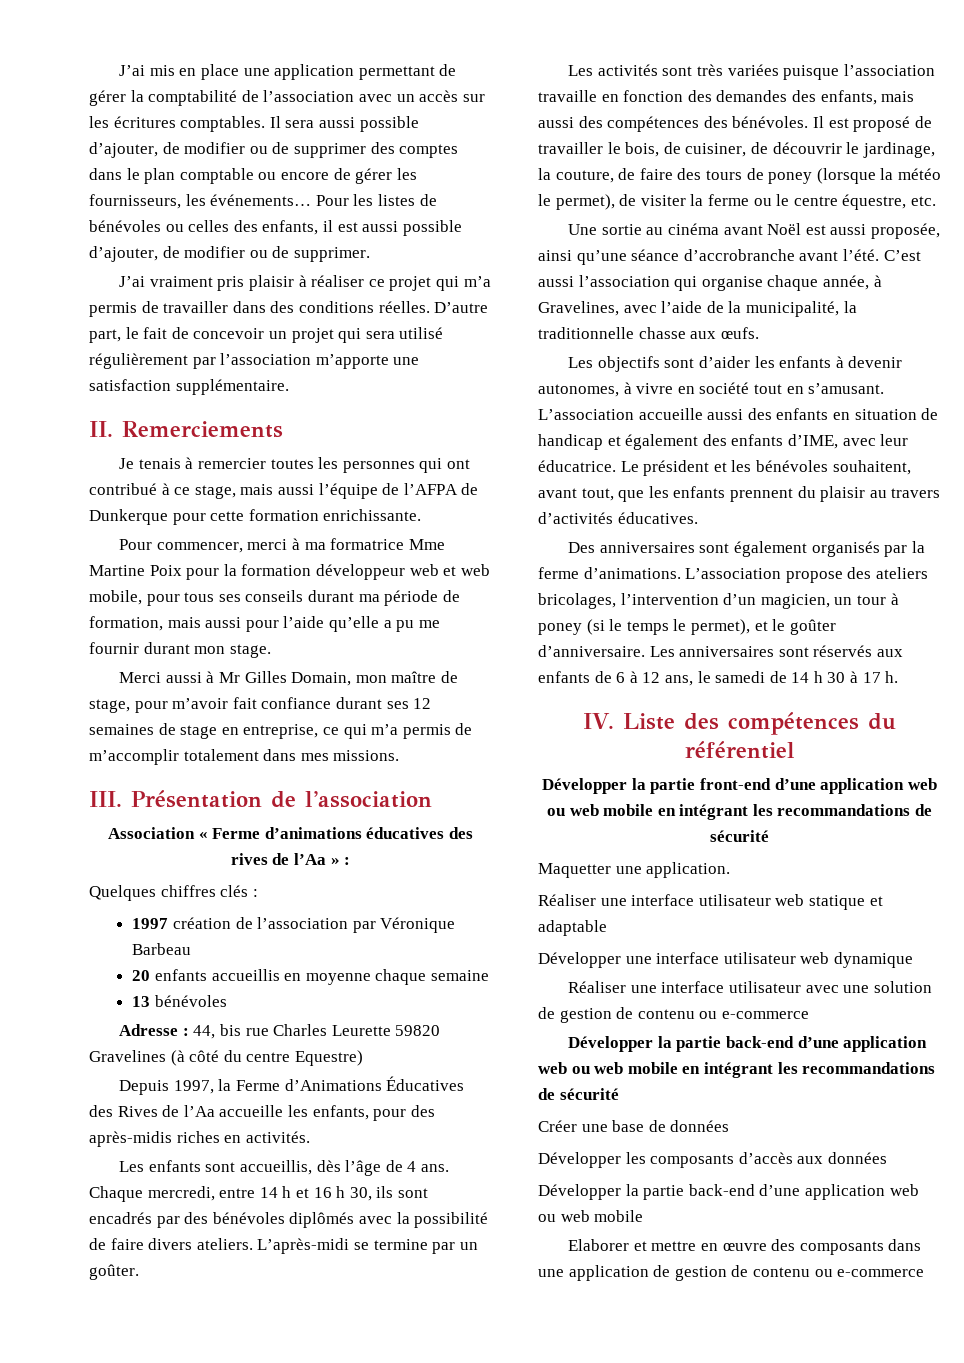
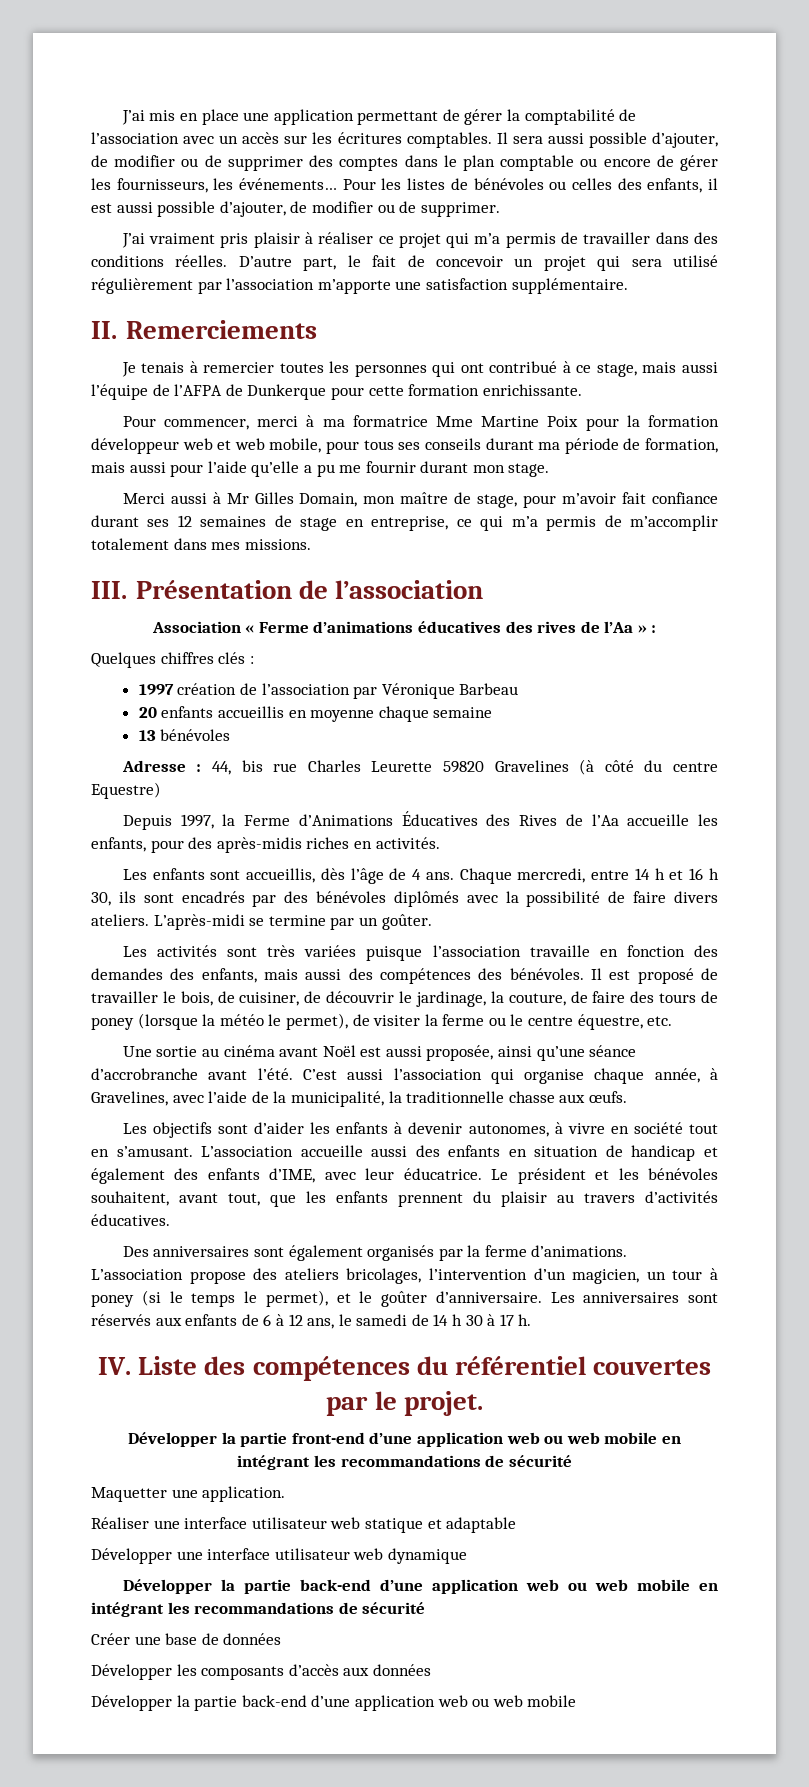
- IV. Liste des compétences du référentiel
+ IV. Liste des compétences du référentiel couvertes par le projet.
- Réaliser une interface utilisateur avec une solution de gestion de contenu ou e-commerce
- Elaborer et mettre en œuvre des composants dans une application de gestion de contenu ou e-commerce

